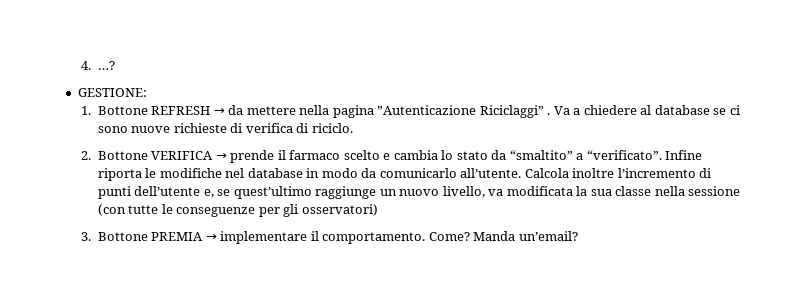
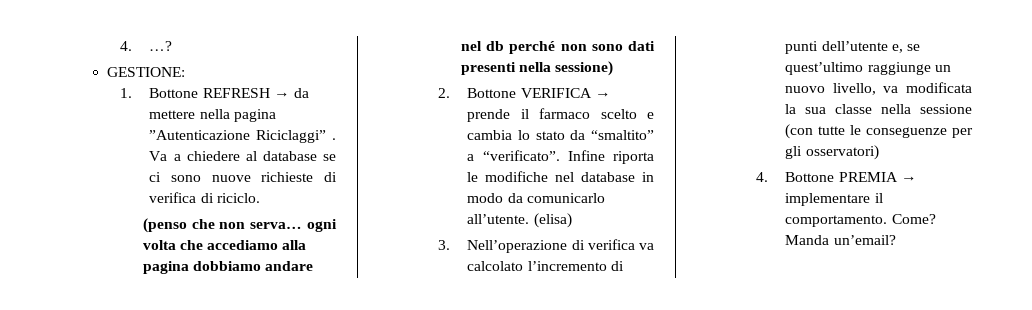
+ (penso che non serva… ogni volta che accediamo alla pagina dobbiamo andare nel db perché non sono dati presenti nella sessione)
- Calcola inoltre l’incremento di punti dell’utente e, se quest’ultimo raggiunge un nuovo livello, va modificata la sua classe nella sessione (con tutte le conseguenze per gli osservatori)
+ (elisa)
+ 3. Nell’operazione di verifica va calcolato l’incremento di punti dell’utente e, se quest’ultimo raggiunge un nuovo livello, va modificata la sua classe nella sessione (con tutte le conseguenze per gli osservatori)
- 3. Bottone PREMIA → implementare il comportamento.
+ 4. Bottone PREMIA → implementare il comportamento.

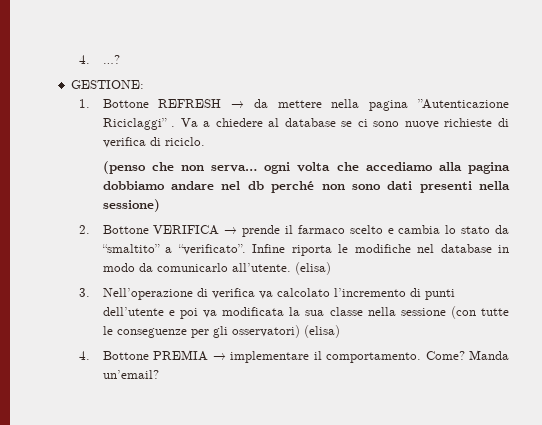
- 3. Nell’operazione di verifica va calcolato l’incremento di punti dell’utente e, se quest’ultimo raggiunge un nuovo livello, va modificata la sua classe nella sessione (con tutte le conseguenze per gli osservatori)
+ 3. Nell’operazione di verifica va calcolato l’incremento di punti dell’utente e poi va modificata la sua classe nella sessione (con tutte le conseguenze per gli osservatori) (elisa)

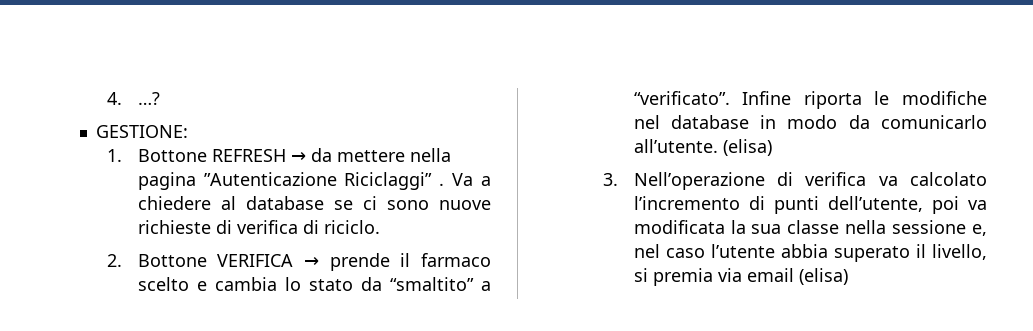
- (penso che non serva… ogni volta che accediamo alla pagina dobbiamo andare nel db perché non sono dati presenti nella sessione)
- 3. Nell’operazione di verifica va calcolato l’incremento di punti dell’utente e poi va modificata la sua classe nella sessione (con tutte le conseguenze per gli osservatori) (elisa)
- 4. Bottone PREMIA → implementare il comportamento. Come? Manda un’email?
+ 3. Nell’operazione di verifica va calcolato l’incremento di punti dell’utente, poi va modificata la sua classe nella sessione e, nel caso l’utente abbia superato il livello, si premia via email (elisa)

